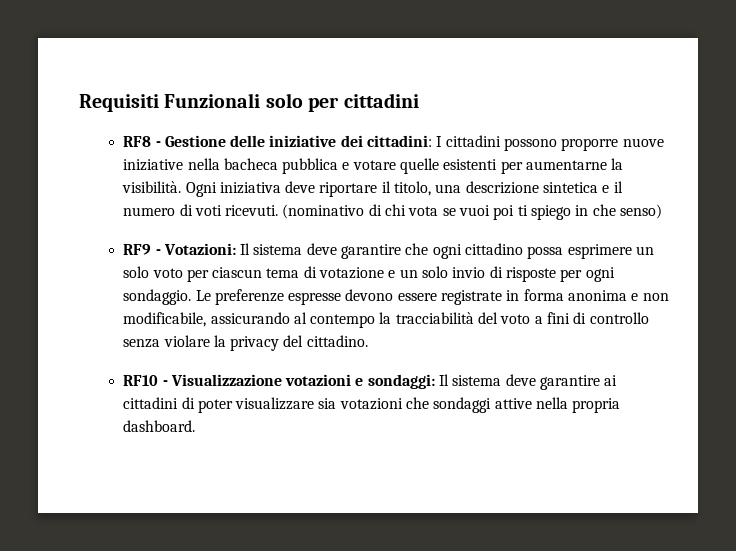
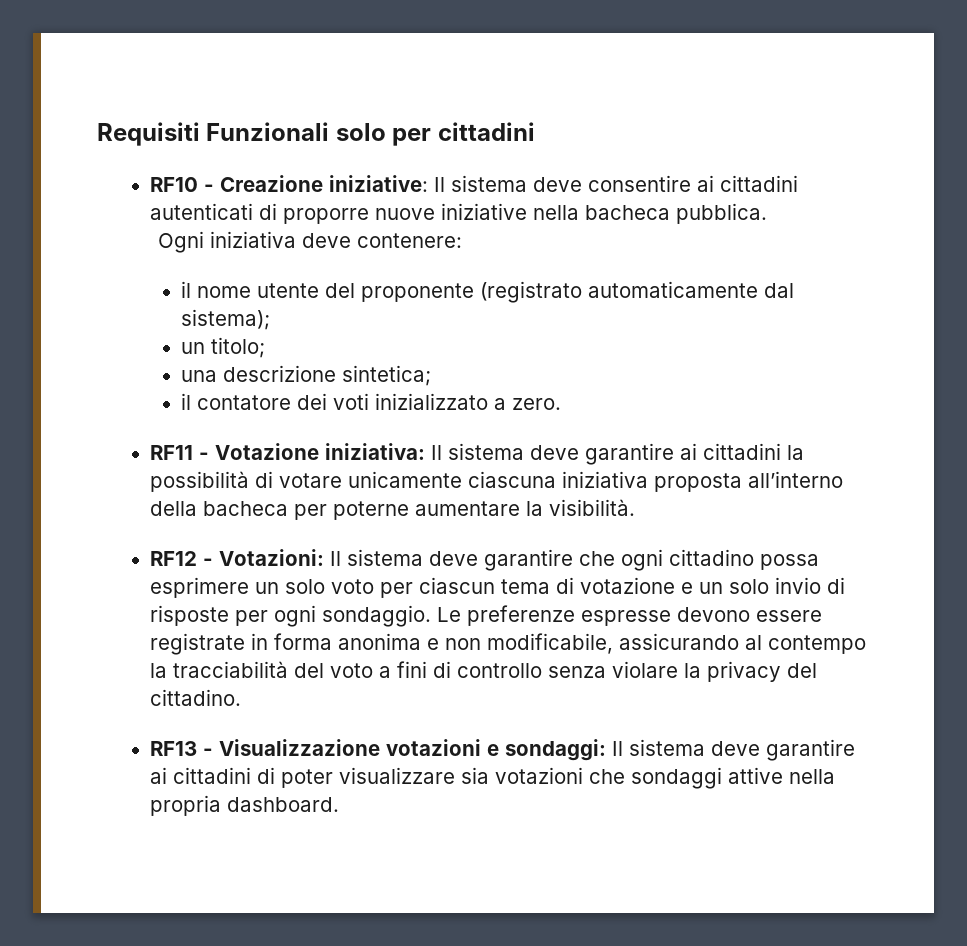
- RF8 - Gestione delle iniziative dei cittadini: I cittadini possono proporre nuove iniziative nella bacheca pubblica e votare quelle esistenti per aumentarne la visibilità. Ogni iniziativa deve riportare il titolo, una descrizione sintetica e il numero di voti ricevuti. (nominativo di chi vota se vuoi poi ti spiego in che senso)
- RF9 - Votazioni: Il sistema deve garantire che ogni cittadino possa esprimere un solo voto per ciascun tema di votazione e un solo invio di risposte per ogni sondaggio.
+ RF10 - Creazione iniziative: Il sistema deve consentire ai cittadini autenticati di proporre nuove iniziative nella bacheca pubblica.
+ Ogni iniziativa deve contenere:
+ il nome utente del proponente (registrato automaticamente dal sistema);
+ un titolo;
+ una descrizione sintetica;
+ il contatore dei voti inizializzato a zero.
+ RF11 - Votazione iniziativa: Il sistema deve garantire ai cittadini la possibilità di votare unicamente ciascuna iniziativa proposta all’interno della bacheca per poterne aumentare la visibilità.
+ RF12 - Votazioni: Il sistema deve garantire che ogni cittadino possa esprimere un solo voto per ciascun tema di votazione e un solo invio di risposte per ogni sondaggio.
- RF10 - Visualizzazione votazioni e sondaggi: Il sistema deve garantire ai cittadini di poter visualizzare sia votazioni che sondaggi attive nella propria dashboard.
+ RF13 - Visualizzazione votazioni e sondaggi: Il sistema deve garantire ai cittadini di poter visualizzare sia votazioni che sondaggi attive nella propria dashboard.

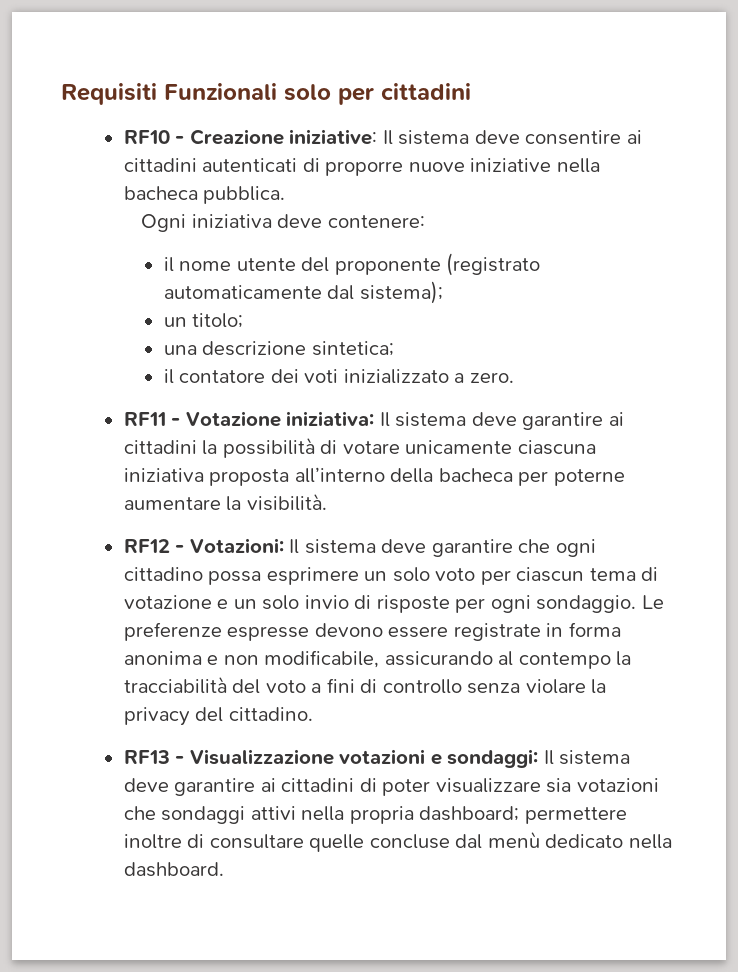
- RF13 - Visualizzazione votazioni e sondaggi: Il sistema deve garantire ai cittadini di poter visualizzare sia votazioni che sondaggi attive nella propria dashboard.
+ RF13 - Visualizzazione votazioni e sondaggi: Il sistema deve garantire ai cittadini di poter visualizzare sia votazioni che sondaggi attivi nella propria dashboard; permettere inoltre di consultare quelle concluse dal menù dedicato nella dashboard.

